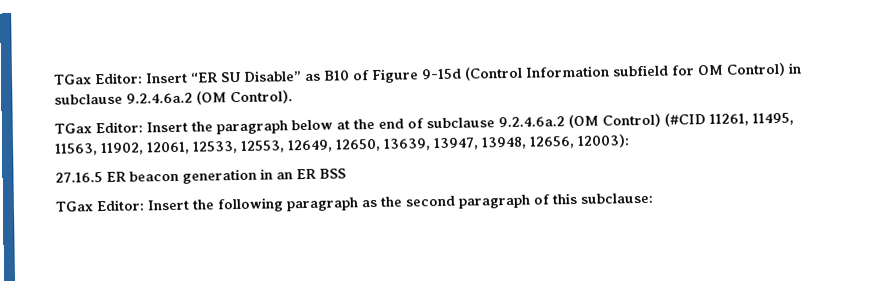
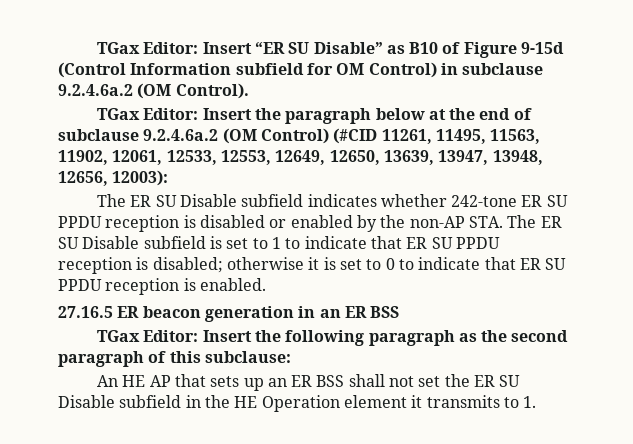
+ The ER SU Disable subfield indicates whether 242-tone ER SU PPDU reception is disabled or enabled by the non-AP STA. The ER SU Disable subfield is set to 1 to indicate that ER SU PPDU reception is disabled; otherwise it is set to 0 to indicate that ER SU PPDU reception is enabled.
+ An HE AP that sets up an ER BSS shall not set the ER SU Disable subfield in the HE Operation element it transmits to 1.

